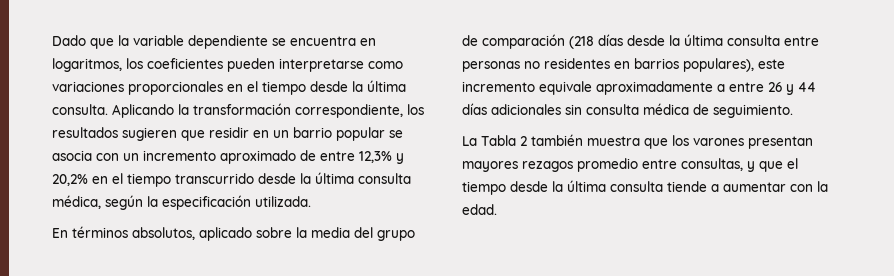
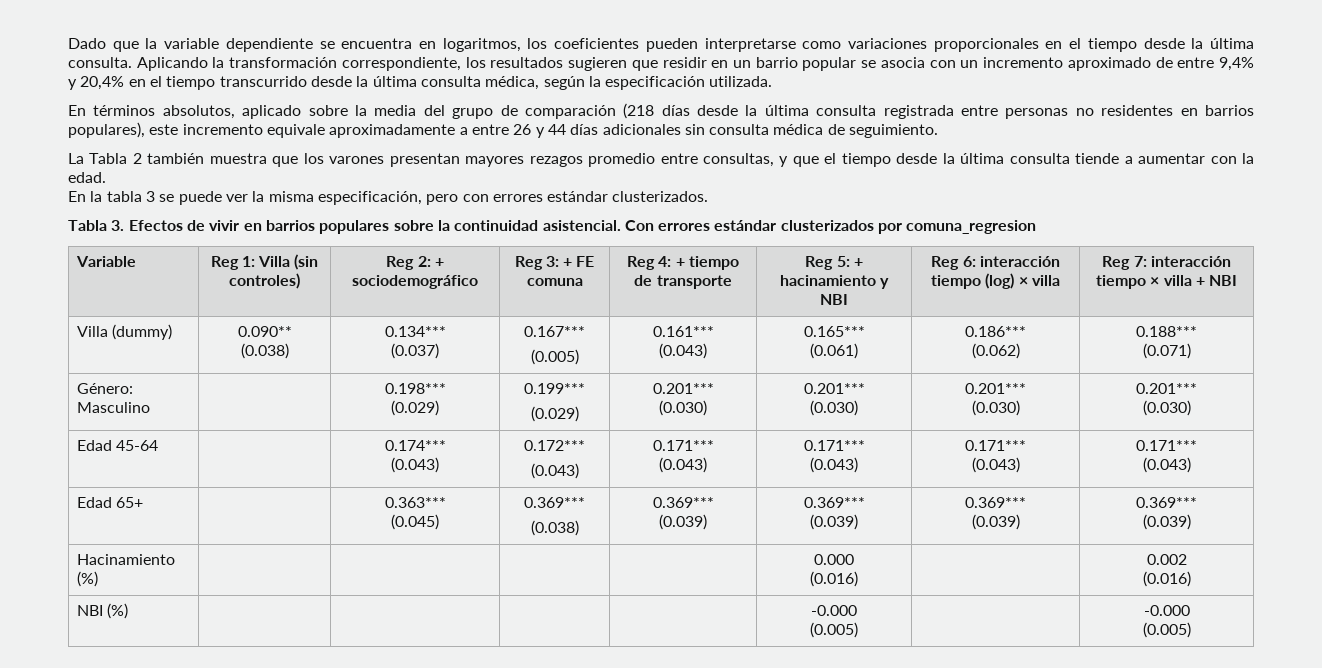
- Aplicando la transformación correspondiente, los resultados sugieren que residir en un barrio popular se asocia con un incremento aproximado de entre 12,3% y 20,2% en el tiempo transcurrido desde la última consulta médica, según la especificación utilizada.
+ Aplicando la transformación correspondiente, los resultados sugieren que residir en un barrio popular se asocia con un incremento aproximado de entre 9,4% y 20,4% en el tiempo transcurrido desde la última consulta médica, según la especificación utilizada.
- En términos absolutos, aplicado sobre la media del grupo de comparación (218 días desde la última consulta entre personas no residentes en barrios populares), este incremento equivale aproximadamente a entre 26 y 44 días adicionales sin consulta médica de seguimiento.
+ En términos absolutos, aplicado sobre la media del grupo de comparación (218 días desde la última consulta registrada entre personas no residentes en barrios populares), este incremento equivale aproximadamente a entre 26 y 44 días adicionales sin consulta médica de seguimiento.
+ En la tabla 3 se puede ver la misma especificación, pero con errores estándar clusterizados.
+ Tabla 3. Efectos de vivir en barrios populares sobre la continuidad asistencial. Con errores estándar clusterizados por comuna_regresion
+ Variable | Reg 1: Villa (sin controles) | Reg 2: + sociodemográfico | Reg 3: + FE comuna | Reg 4: + tiempo de transporte | Reg 5: + hacinamiento y NBI | Reg 6: interacción tiempo (log) × villa | Reg 7: interacción tiempo × villa + NBI
+ Villa (dummy) | 0.090**
+ (0.038) | 0.134***
+ (0.037) | 0.167***
+ (0.005) | 0.161***
+ (0.043) | 0.165***
+ (0.061) | 0.186***
+ (0.062) | 0.188***
+ (0.071)
+ Género: Masculino | | 0.198***
+ (0.029) | 0.199***
+ (0.029) | 0.201***
+ (0.030) | 0.201***
+ (0.030) | 0.201***
+ (0.030) | 0.201***
+ (0.030)
+ Edad 45-64 | | 0.174***
+ (0.043) | 0.172***
+ (0.043) | 0.171***
+ (0.043) | 0.171***
+ (0.043) | 0.171***
+ (0.043) | 0.171***
+ (0.043)
+ Edad 65+ | | 0.363***
+ (0.045) | 0.369***
+ (0.038) | 0.369***
+ (0.039) | 0.369***
+ (0.039) | 0.369***
+ (0.039) | 0.369***
+ (0.039)
+ Hacinamiento (%) | | | | | 0.000
+ (0.016) | | 0.002
+ (0.016)
+ NBI (%) | | | | | -0.000
+ (0.005) | | -0.000
+ (0.005)

